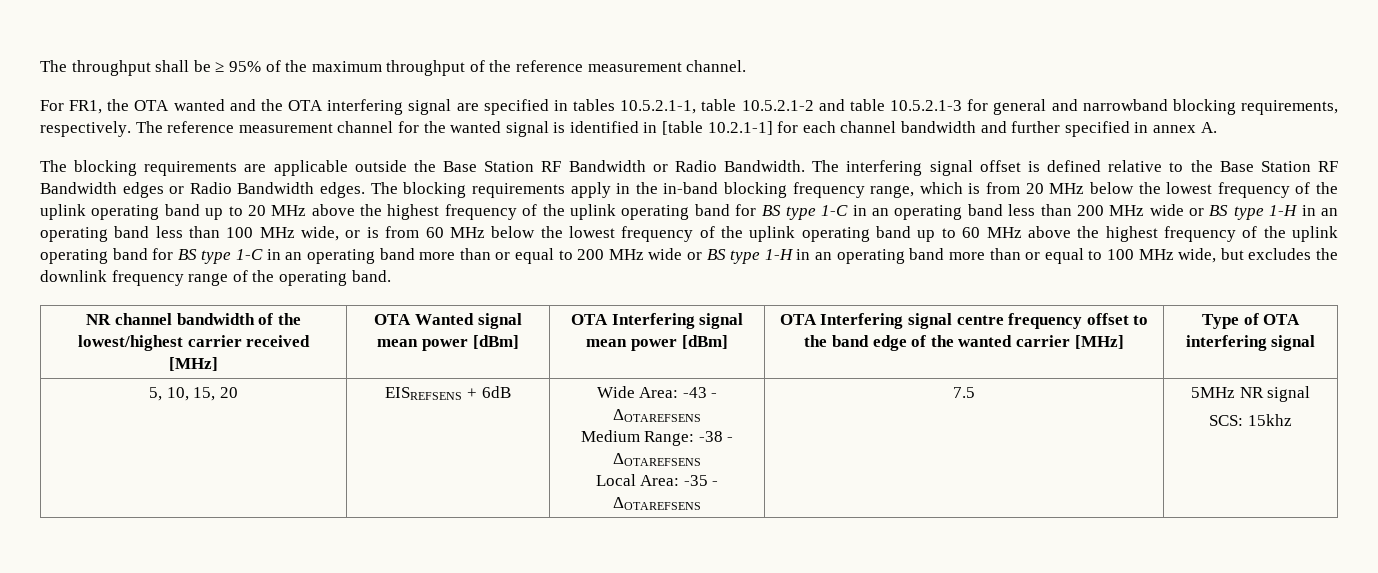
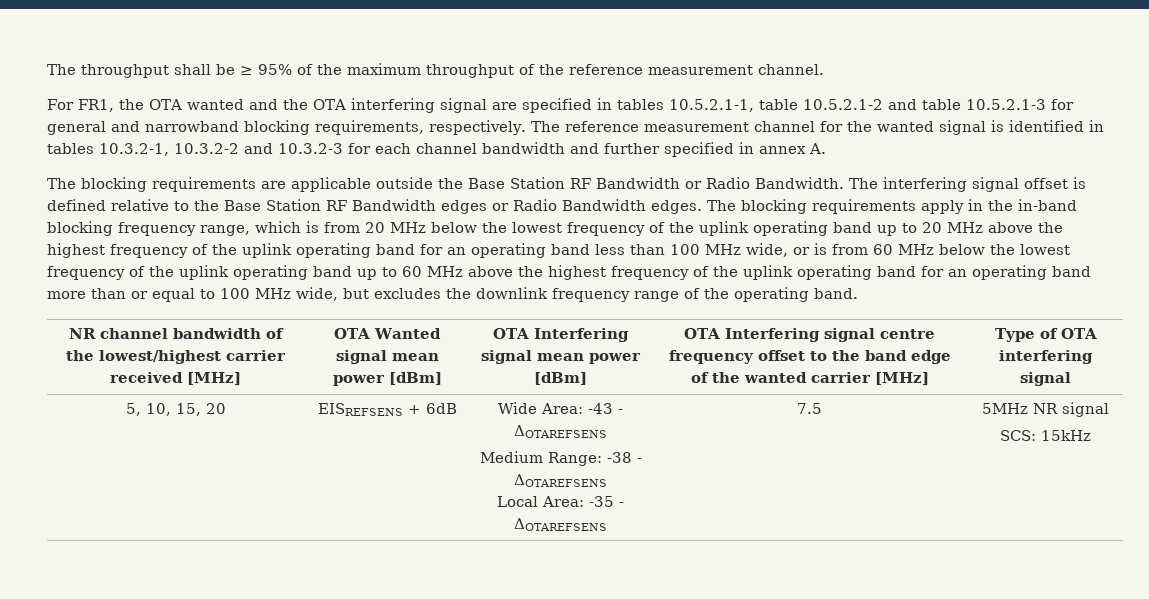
- The reference measurement channel for the wanted signal is identified in [table 10.2.1-1] for each channel bandwidth and further specified in annex A.
+ The reference measurement channel for the wanted signal is identified in tables 10.3.2-1, 10.3.2-2 and 10.3.2-3 for each channel bandwidth and further specified in annex A.
- The blocking requirements apply in the in-band blocking frequency range, which is from 20 MHz below the lowest frequency of the uplink operating band up to 20 MHz above the highest frequency of the uplink operating band for BS type 1-C in an operating band less than 200 MHz wide or BS type 1-H in an operating band less than 100 MHz wide, or is from 60 MHz below the lowest frequency of the uplink operating band up to 60 MHz above the highest frequency of the uplink operating band for BS type 1-C in an operating band more than or equal to 200 MHz wide or BS type 1-H in an operating band more than or equal to 100 MHz wide, but excludes the downlink frequency range of the operating band.
+ The blocking requirements apply in the in-band blocking frequency range, which is from 20 MHz below the lowest frequency of the uplink operating band up to 20 MHz above the highest frequency of the uplink operating band for an operating band less than 100 MHz wide, or is from 60 MHz below the lowest frequency of the uplink operating band up to 60 MHz above the highest frequency of the uplink operating band for an operating band more than or equal to 100 MHz wide, but excludes the downlink frequency range of the operating band.
  5, 10, 15, 20 | EISREFSENS + 6dB | Wide Area: -43 - ΔOTAREFSENS
  Medium Range: -38 - ΔOTAREFSENS
  Local Area: -35 - ΔOTAREFSENS | 7.5 | 5MHz NR signal
- SCS: 15khz
+ SCS: 15kHz

